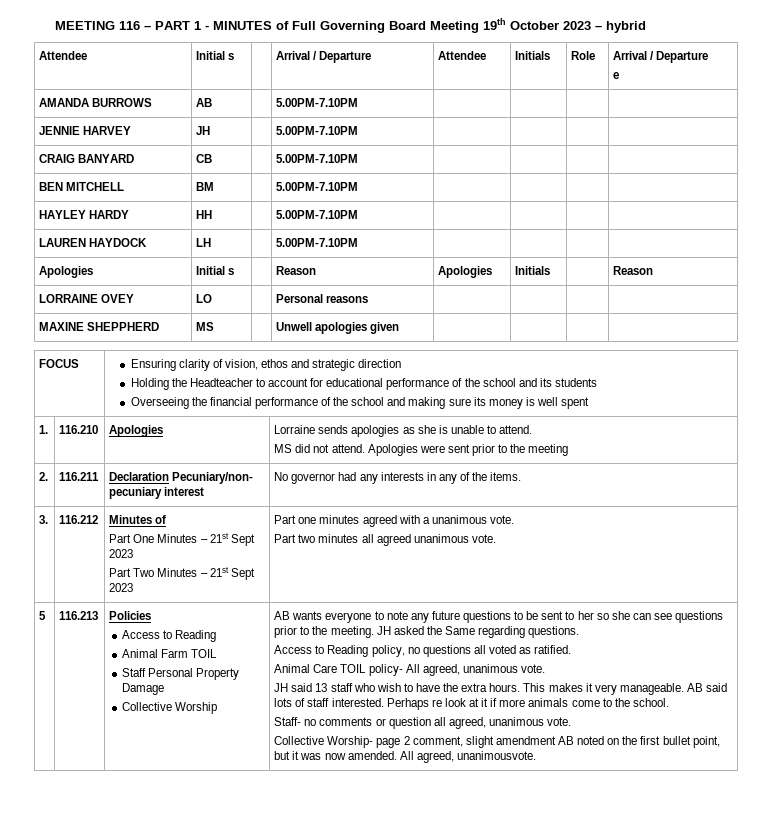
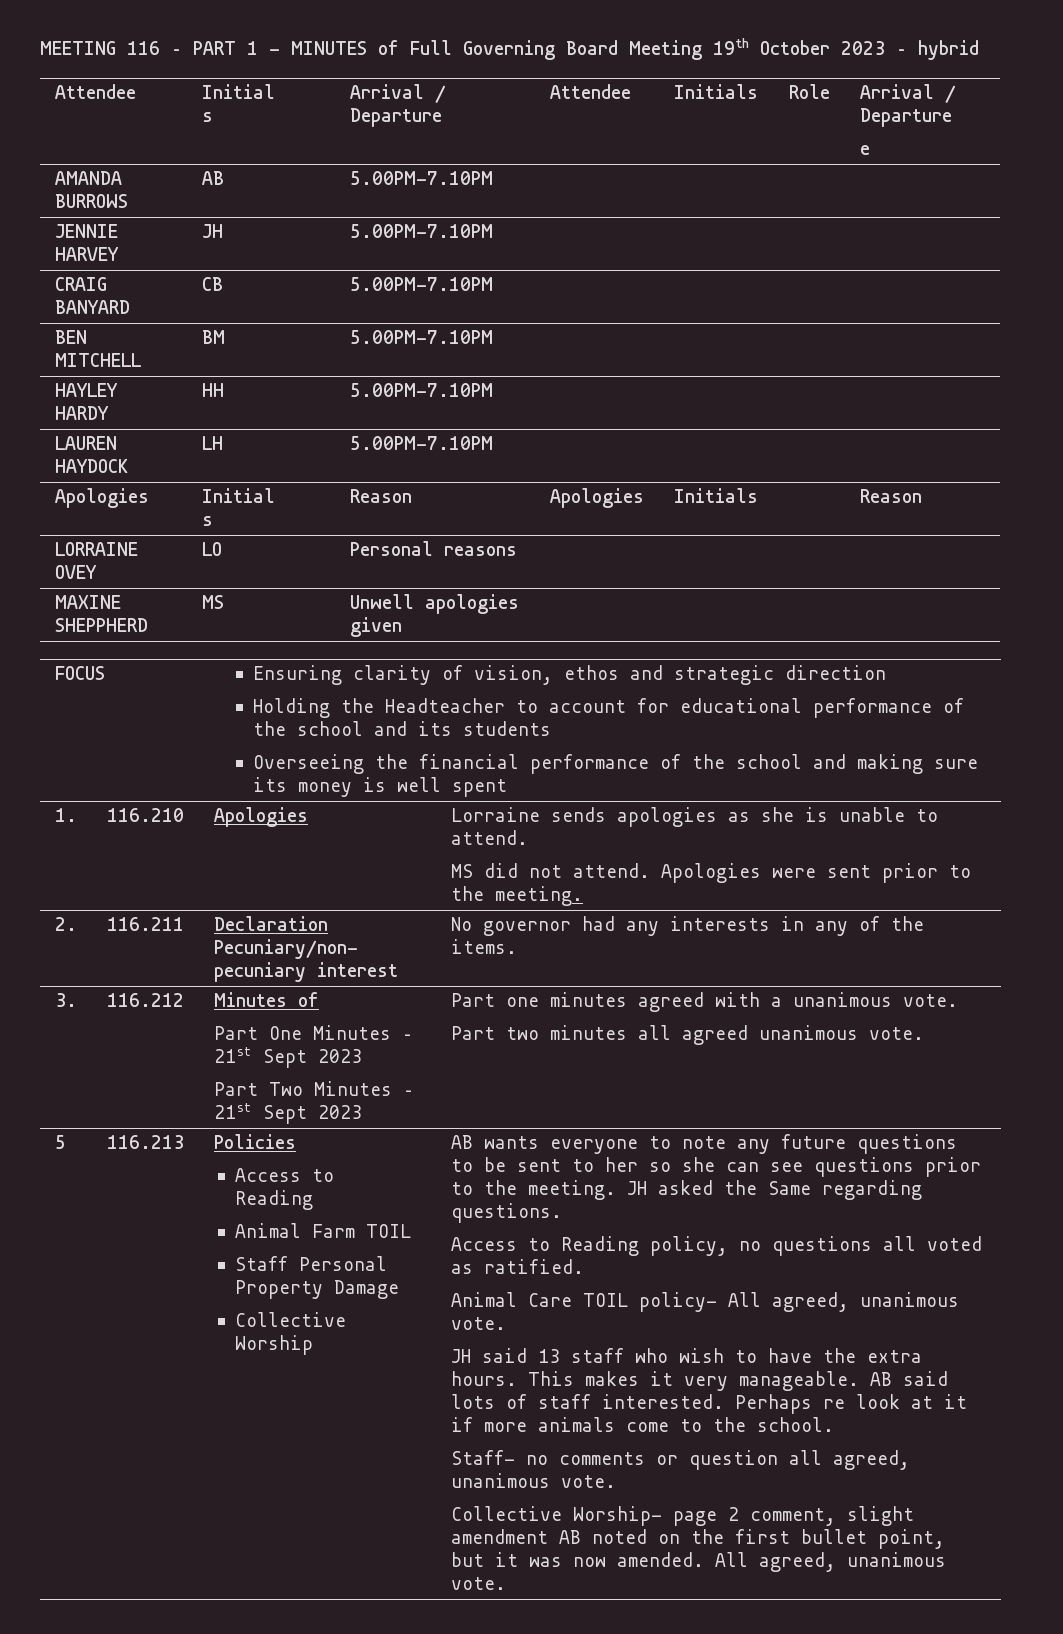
  1. | 116.210 | Apologies | Lorraine sends apologies as she is unable to attend.
- MS did not attend. Apologies were sent prior to the meeting
+ MS did not attend. Apologies were sent prior to the meeting.
- Collective Worship- page 2 comment, slight amendment AB noted on the first bullet point, but it was now amended. All agreed, unanimousvote.
+ Collective Worship- page 2 comment, slight amendment AB noted on the first bullet point, but it was now amended. All agreed, unanimous vote.

